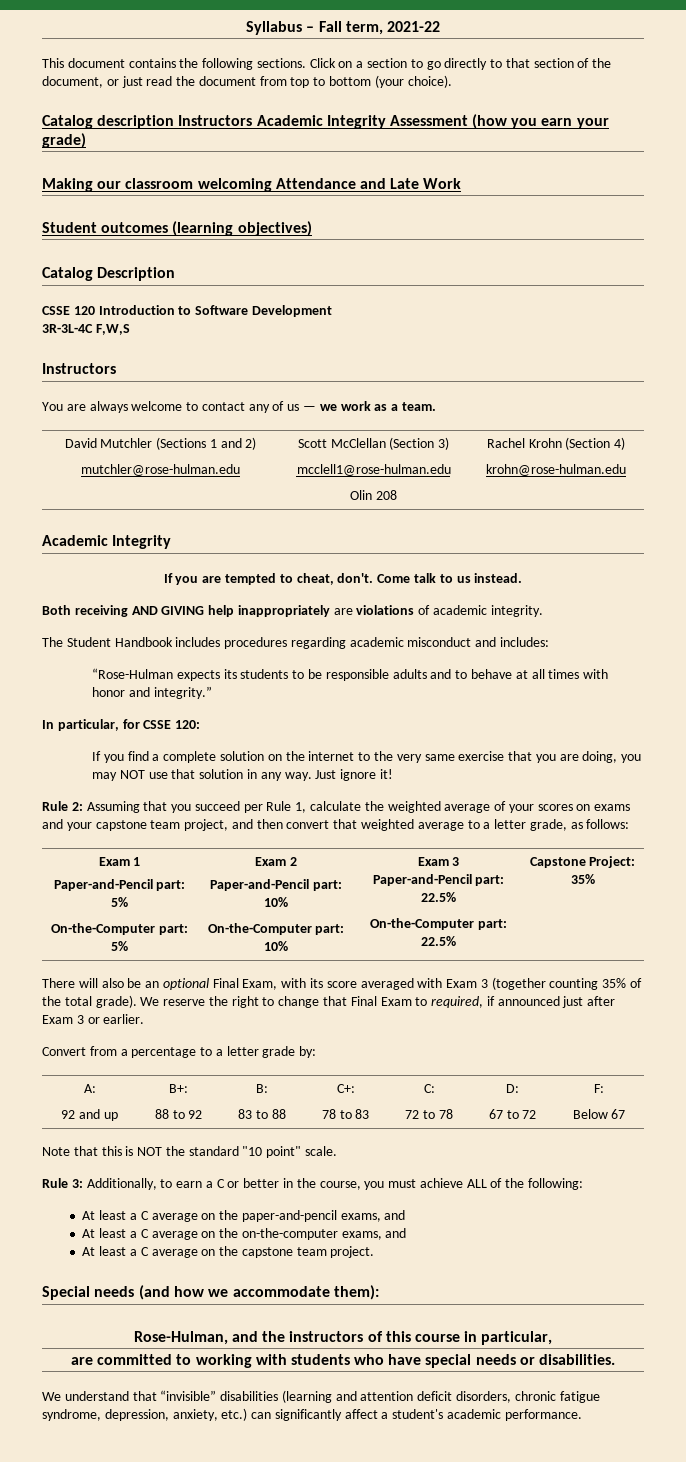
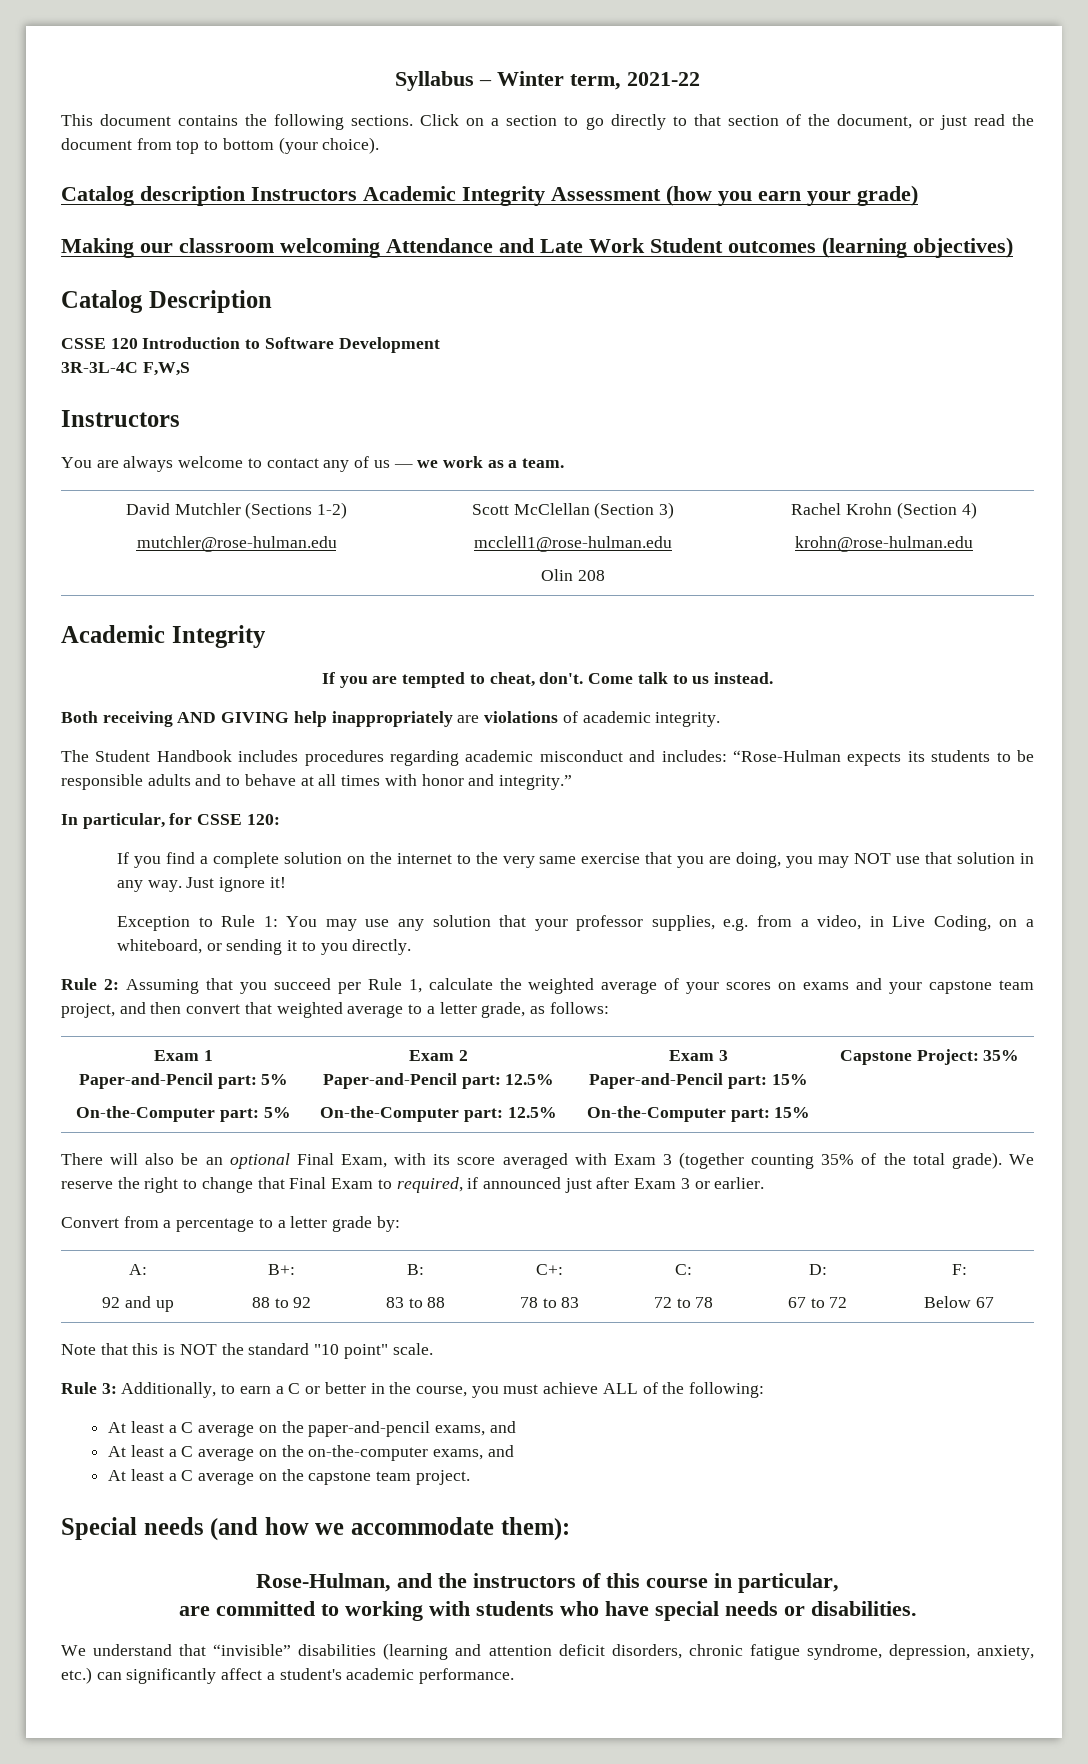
- Syllabus – Fall term, 2021-22
+ Syllabus – Winter term, 2021-22
- Making our classroom welcoming Attendance and Late Work
- Student outcomes (learning objectives)
+ Making our classroom welcoming Attendance and Late Work Student outcomes (learning objectives)
- David Mutchler (Sections 1 and 2)
+ David Mutchler (Sections 1-2)
- The Student Handbook includes procedures regarding academic misconduct and includes:
- “Rose-Hulman expects its students to be responsible adults and to behave at all times with honor and integrity.”
+ The Student Handbook includes procedures regarding academic misconduct and includes: “Rose-Hulman expects its students to be responsible adults and to behave at all times with honor and integrity.”
+ Exception to Rule 1: You may use any solution that your professor supplies, e.g. from a video, in Live Coding, on a whiteboard, or sending it to you directly.
  Exam 1
  Paper-and-Pencil part: 5%
  On-the-Computer part: 5% | Exam 2
- Paper-and-Pencil part: 10%
- On-the-Computer part: 10% | Exam 3
- Paper-and-Pencil part: 22.5%
- On-the-Computer part: 22.5% | Capstone Project: 35%
+ Paper-and-Pencil part: 12.5%
+ On-the-Computer part: 12.5% | Exam 3
+ Paper-and-Pencil part: 15%
+ On-the-Computer part: 15% | Capstone Project: 35%

